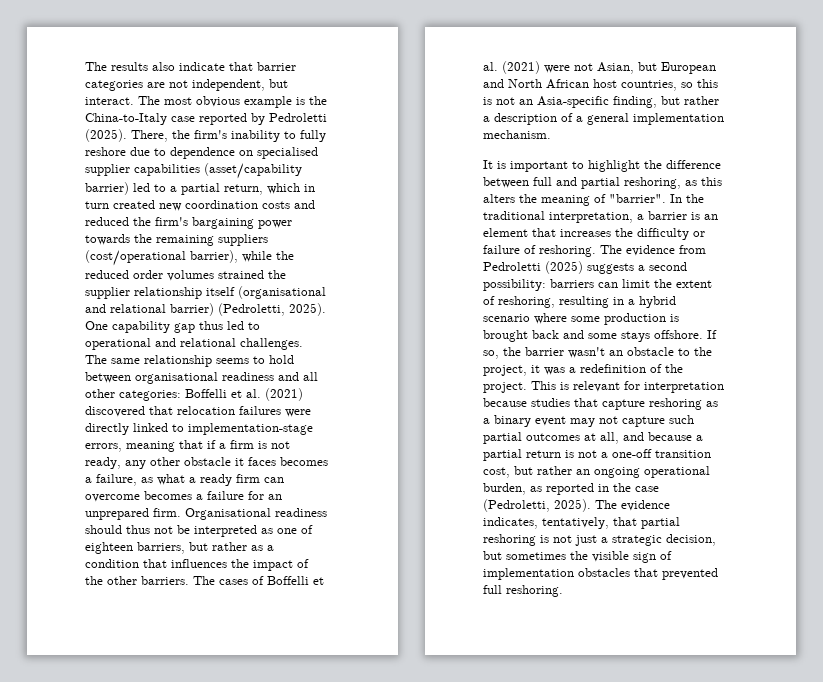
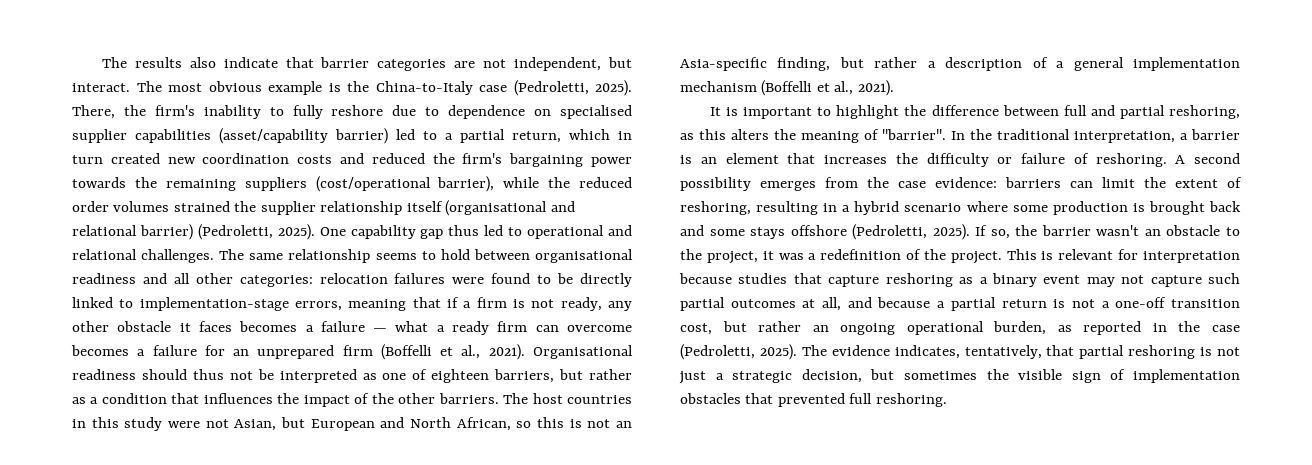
- The most obvious example is the China-to-Italy case reported by Pedroletti (2025).
+ The most obvious example is the China-to-Italy case (Pedroletti, 2025).
- The same relationship seems to hold between organisational readiness and all other categories: Boffelli et al. (2021) discovered that relocation failures were directly linked to implementation-stage errors, meaning that if a firm is not ready, any other obstacle it faces becomes a failure, as what a ready firm can overcome becomes a failure for an unprepared firm.
+ The same relationship seems to hold between organisational readiness and all other categories: relocation failures were found to be directly linked to implementation-stage errors, meaning that if a firm is not ready, any other obstacle it faces becomes a failure — what a ready firm can overcome becomes a failure for an unprepared firm (Boffelli et al., 2021).
- The cases of Boffelli et al. (2021) were not Asian, but European and North African host countries, so this is not an Asia-specific finding, but rather a description of a general implementation mechanism.
+ The host countries in this study were not Asian, but European and North African, so this is not an Asia-specific finding, but rather a description of a general implementation mechanism (Boffelli et al., 2021).
- The evidence from Pedroletti (2025) suggests a second possibility: barriers can limit the extent of reshoring, resulting in a hybrid scenario where some production is brought back and some stays offshore.
+ A second possibility emerges from the case evidence: barriers can limit the extent of reshoring, resulting in a hybrid scenario where some production is brought back and some stays offshore (Pedroletti, 2025).

